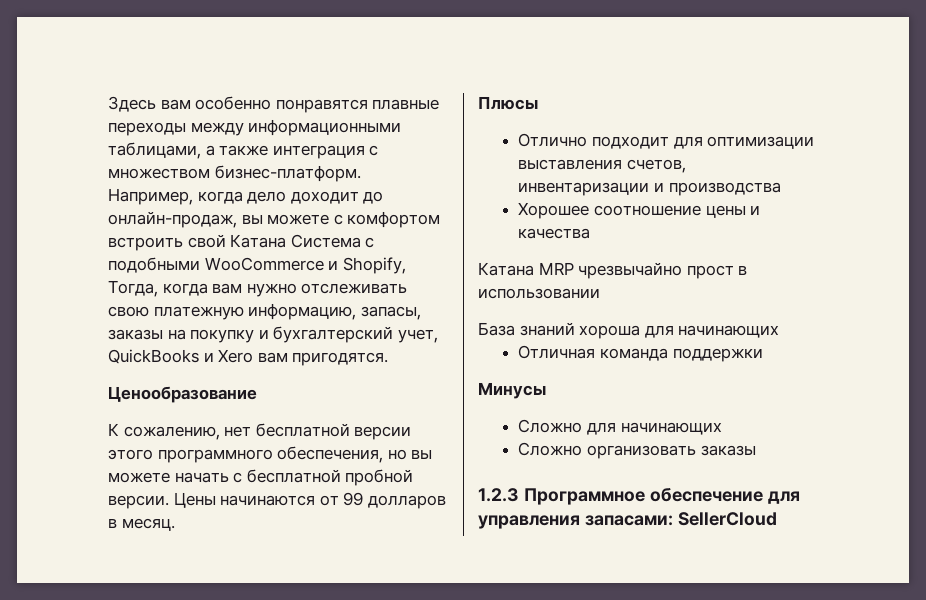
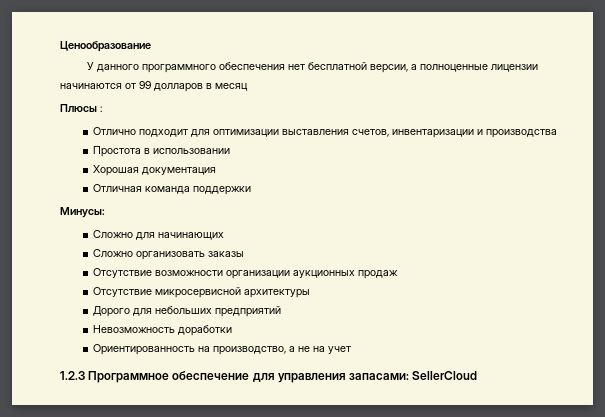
- Здесь вам особенно понравятся плавные переходы между информационными таблицами, а также интеграция с множеством бизнес-платформ. Например, когда дело доходит до онлайн-продаж, вы можете с комфортом встроить свой Катана Система с подобными WooCommerce и Shopify, Тогда, когда вам нужно отслеживать свою платежную информацию, запасы, заказы на покупку и бухгалтерский учет, QuickBooks и Xero вам пригодятся.
  Ценообразование
- К сожалению, нет бесплатной версии этого программного обеспечения, но вы можете начать с бесплатной пробной версии. Цены начинаются от 99 долларов в месяц.
+ У данного программного обеспечения нет бесплатной версии, а полноценные лицензии начинаются от 99 долларов в месяц
- Плюсы
+ Плюсы :
- Хорошее соотношение цены и качества
- Катана MRP чрезвычайно прост в использовании
- База знаний хороша для начинающих
+ Простота в использовании
+ Хорошая документация
- Минусы
+ Минусы:
+ Отсутствие возможности организации аукционных продаж
+ Отсутствие микросервисной архитектуры
+ Дорого для небольших предприятий
+ Невозможность доработки
+ Ориентированность на производство, а не на учет

